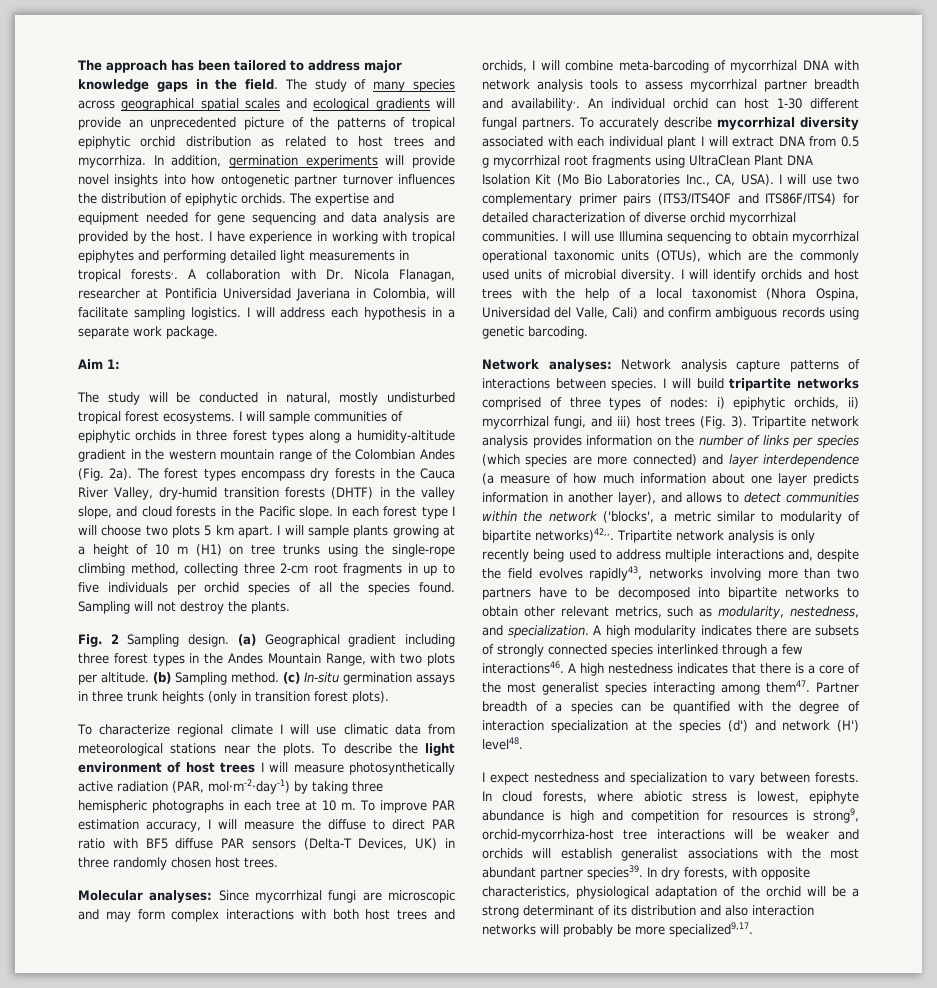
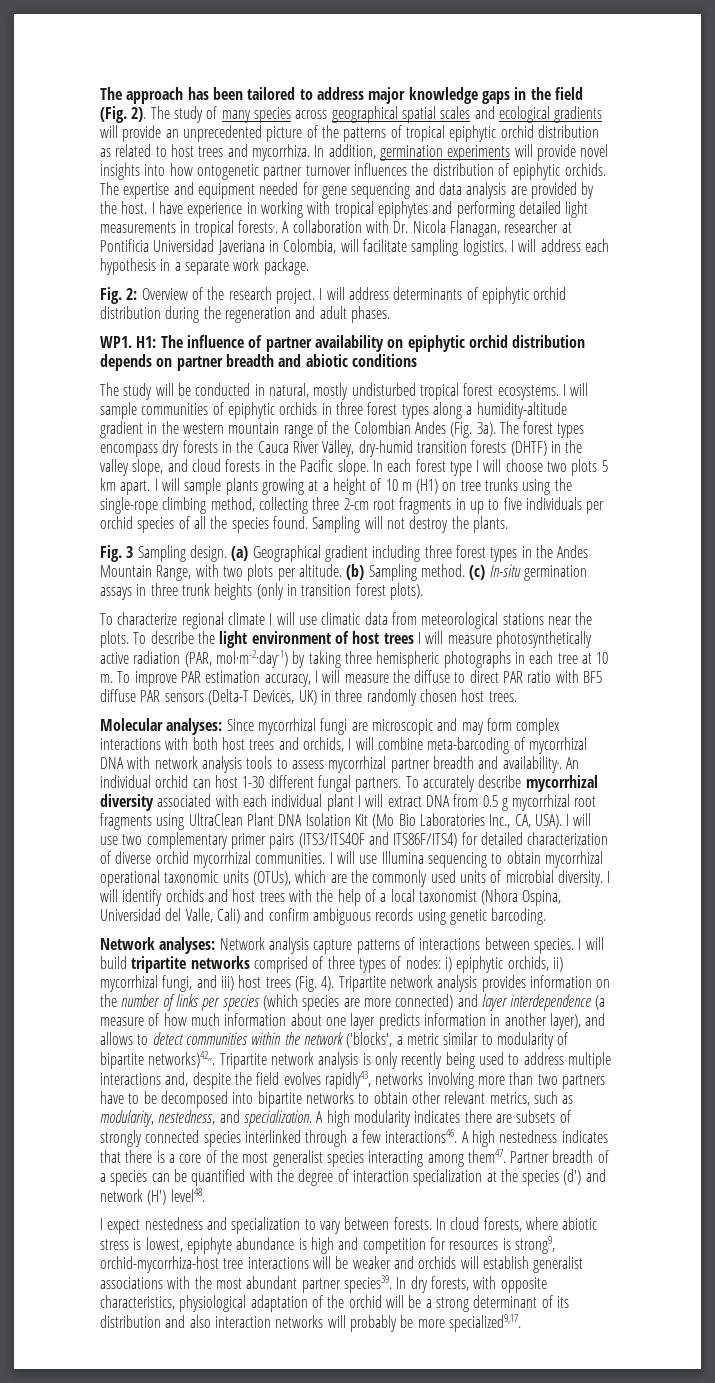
- The approach has been tailored to address major knowledge gaps in the field.
+ The approach has been tailored to address major knowledge gaps in the field (Fig. 2).
- Aim 1:
+ Fig. 2: Overview of the research project. I will address determinants of epiphytic orchid distribution during the regeneration and adult phases.
+ WP1. H1: The influence of partner availability on epiphytic orchid distribution depends on partner breadth and abiotic conditions
- I will sample communities of epiphytic orchids in three forest types along a humidity-altitude gradient in the western mountain range of the Colombian Andes (Fig. 2a).
+ I will sample communities of epiphytic orchids in three forest types along a humidity-altitude gradient in the western mountain range of the Colombian Andes (Fig. 3a).
- Fig. 2 Sampling design.
+ Fig. 3 Sampling design.
- I will build tripartite networks comprised of three types of nodes: i) epiphytic orchids, ii) mycorrhizal fungi, and iii) host trees (Fig. 3).
+ I will build tripartite networks comprised of three types of nodes: i) epiphytic orchids, ii) mycorrhizal fungi, and iii) host trees (Fig. 4).

